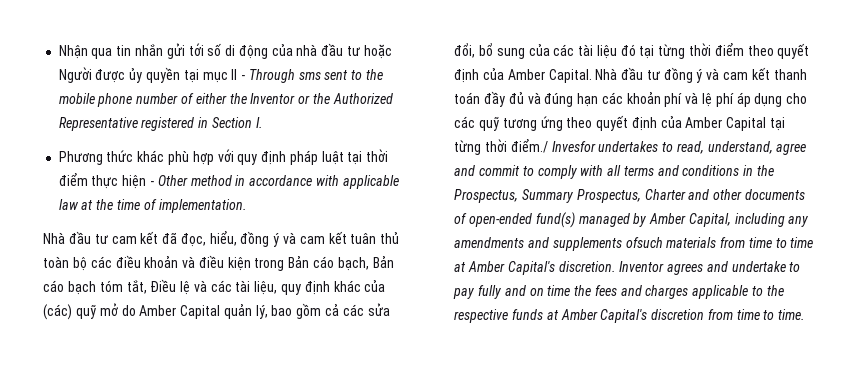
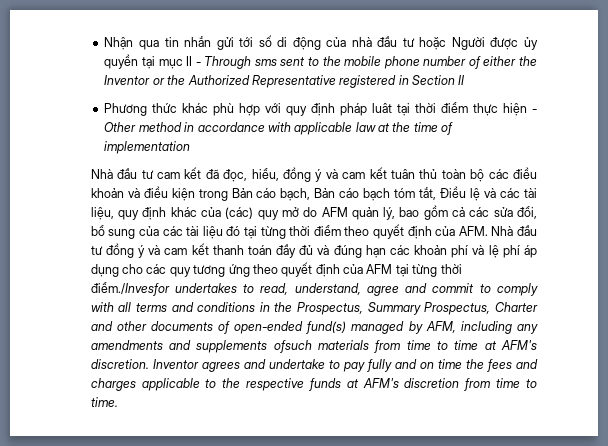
- Nhận qua tin nhắn gửi tới số di động của nhà đầu tư hoặc Người được ủy quyền tại mục II - Through sms sent to the mobile phone number of either the Inventor or the Authorized Representative registered in Section I.
+ Nhận qua tin nhắn gửi tới số di động của nhà đầu tư hoặc Người được ủy quyền tại mục II - Through sms sent to the mobile phone number of either the Inventor or the Authorized Representative registered in Section II
- Phương thức khác phù hợp với quy định pháp luật tại thời điểm thực hiện - Other method in accordance with applicable law at the time of implementation.
+ Phương thức khác phù hợp với quy định pháp luât tại thời điểm thực hiện - Other method in accordance with applicable law at the time of implementation
- Nhà đầu tư cam kết đã đọc, hiểu, đồng ý và cam kết tuân thủ toàn bộ các điều khoản và điều kiện trong Bản cáo bạch, Bản cáo bạch tóm tắt, Điều lệ và các tài liệu, quy định khác của (các) quỹ mở do Amber Capital quản lý, bao gồm cả các sửa đổi, bổ sung của các tài liệu đó tại từng thời điểm theo quyết định của Amber Capital. Nhà đầu tư đồng ý và cam kết thanh toán đầy đủ và đúng hạn các khoản phí và lệ phí áp dụng cho các quỹ tương ứng theo quyết định của Amber Capital tại từng thời điểm./ Invesfor undertakes to read, understand, agree and commit to comply with all terms and conditions in the Prospectus, Summary Prospectus, Charter and other documents of open-ended fund(s) managed by Amber Capital, including any amendments and supplements ofsuch materials from time to time at Amber Capital's discretion.
+ Nhà đầu tư cam kết đã đọc, hiểu, đồng ý và cam kết tuân thủ toàn bộ các điều khoản và điều kiện trong Bản cáo bạch, Bản cáo bạch tóm tắt, Điều lệ và các tài liệu, quy định khác của (các) quy mở do AFM quản lý, bao gồm cả các sửa đổi, bổ sung của các tài liệu đó tại từng thời điểm theo quyết định của AFM. Nhà đầu tư đồng ý và cam kết thanh toán đầy đủ và đúng hạn các khoản phí và lệ phí áp dụng cho các quy tương ứng theo quyết định của AFM tại từng thời điểm./Invesfor undertakes to read, understand, agree and commit to comply with all terms and conditions in the Prospectus, Summary Prospectus, Charter and other documents of open-ended fund(s) managed by AFM, including any amendments and supplements ofsuch materials from time to time at AFM's discretion.
- Inventor agrees and undertake to pay fully and on time the fees and charges applicable to the respective funds at Amber Capital's discretion from time to time.
+ Inventor agrees and undertake to pay fully and on time the fees and charges applicable to the respective funds at AFM's discretion from time to time.

